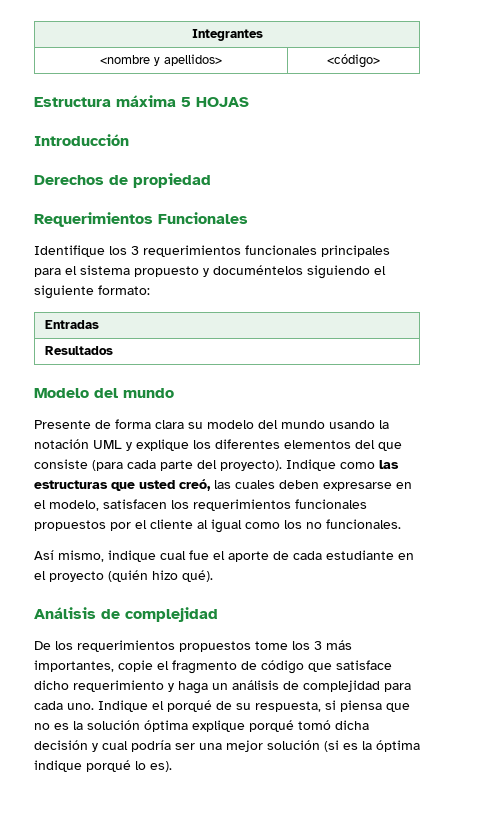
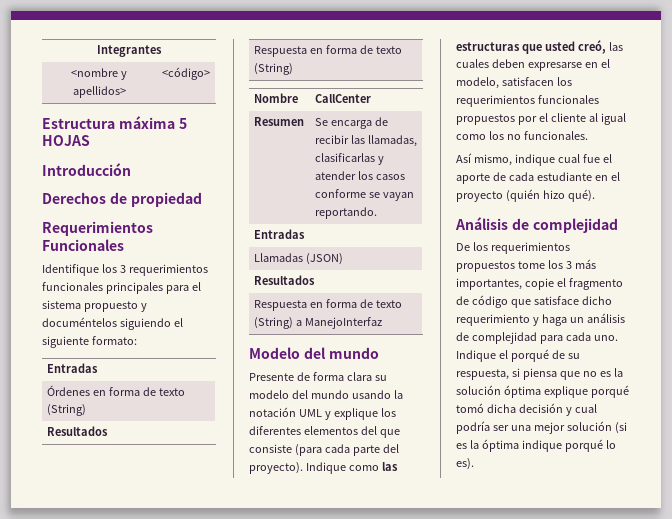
+ Órdenes en forma de texto (String)
  Resultados
+ Respuesta en forma de texto (String)
+ Nombre | CallCenter
+ Resumen | Se encarga de recibir las llamadas, clasificarlas y atender los casos conforme se vayan reportando.
+ Entradas
+ Llamadas (JSON)
+ Resultados
+ Respuesta en forma de texto (String) a ManejoInterfaz

